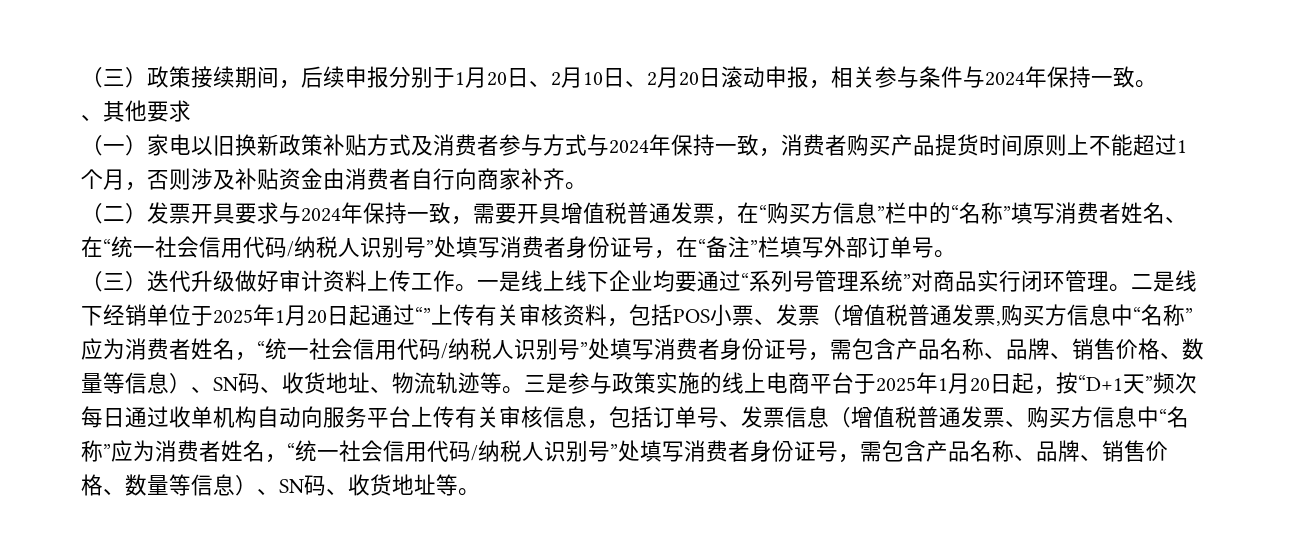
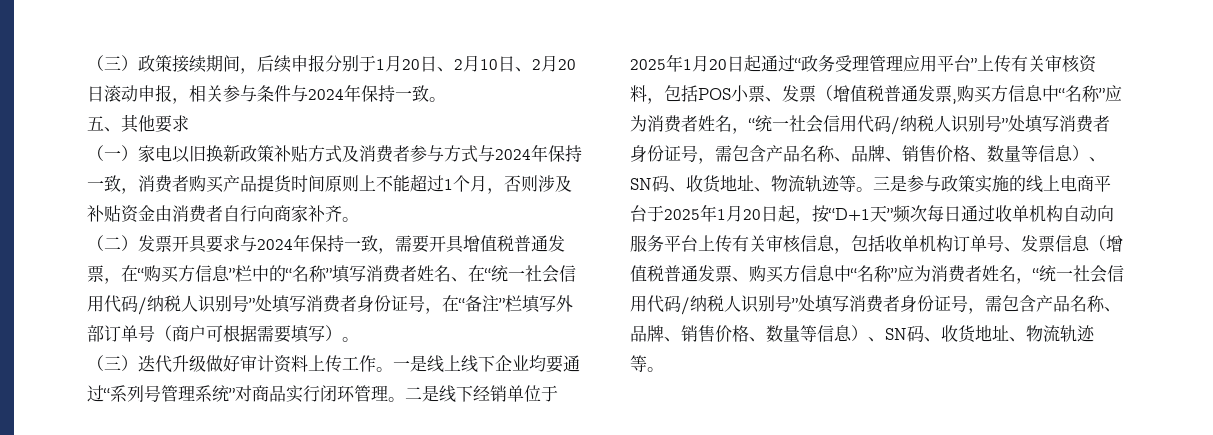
- 、其他要求
+ 五、其他要求
- （二）发票开具要求与2024年保持一致，需要开具增值税普通发票，在“购买方信息”栏中的“名称”填写消费者姓名、在“统一社会信用代码/纳税人识别号”处填写消费者身份证号，在“备注”栏填写外部订单号。
+ （二）发票开具要求与2024年保持一致，需要开具增值税普通发票，在“购买方信息”栏中的“名称”填写消费者姓名、在“统一社会信用代码/纳税人识别号”处填写消费者身份证号，在“备注”栏填写外部订单号（商户可根据需要填写）。
- 二是线下经销单位于2025年1月20日起通过“”上传有关审核资料，包括POS小票、发票（增值税普通发票,购买方信息中“名称”应为消费者姓名，“统一社会信用代码/纳税人识别号”处填写消费者身份证号，需包含产品名称、品牌、销售价格、数量等信息）、SN码、收货地址、物流轨迹等。
+ 二是线下经销单位于2025年1月20日起通过“政务受理管理应用平台”上传有关审核资料，包括POS小票、发票（增值税普通发票,购买方信息中“名称”应为消费者姓名，“统一社会信用代码/纳税人识别号”处填写消费者身份证号，需包含产品名称、品牌、销售价格、数量等信息）、SN码、收货地址、物流轨迹等。
- 三是参与政策实施的线上电商平台于2025年1月20日起，按“D+1天”频次每日通过收单机构自动向服务平台上传有关审核信息，包括订单号、发票信息（增值税普通发票、购买方信息中“名称”应为消费者姓名，“统一社会信用代码/纳税人识别号”处填写消费者身份证号，需包含产品名称、品牌、销售价格、数量等信息）、SN码、收货地址等。
+ 三是参与政策实施的线上电商平台于2025年1月20日起，按“D+1天”频次每日通过收单机构自动向服务平台上传有关审核信息，包括收单机构订单号、发票信息（增值税普通发票、购买方信息中“名称”应为消费者姓名，“统一社会信用代码/纳税人识别号”处填写消费者身份证号，需包含产品名称、品牌、销售价格、数量等信息）、SN码、收货地址、物流轨迹等。

